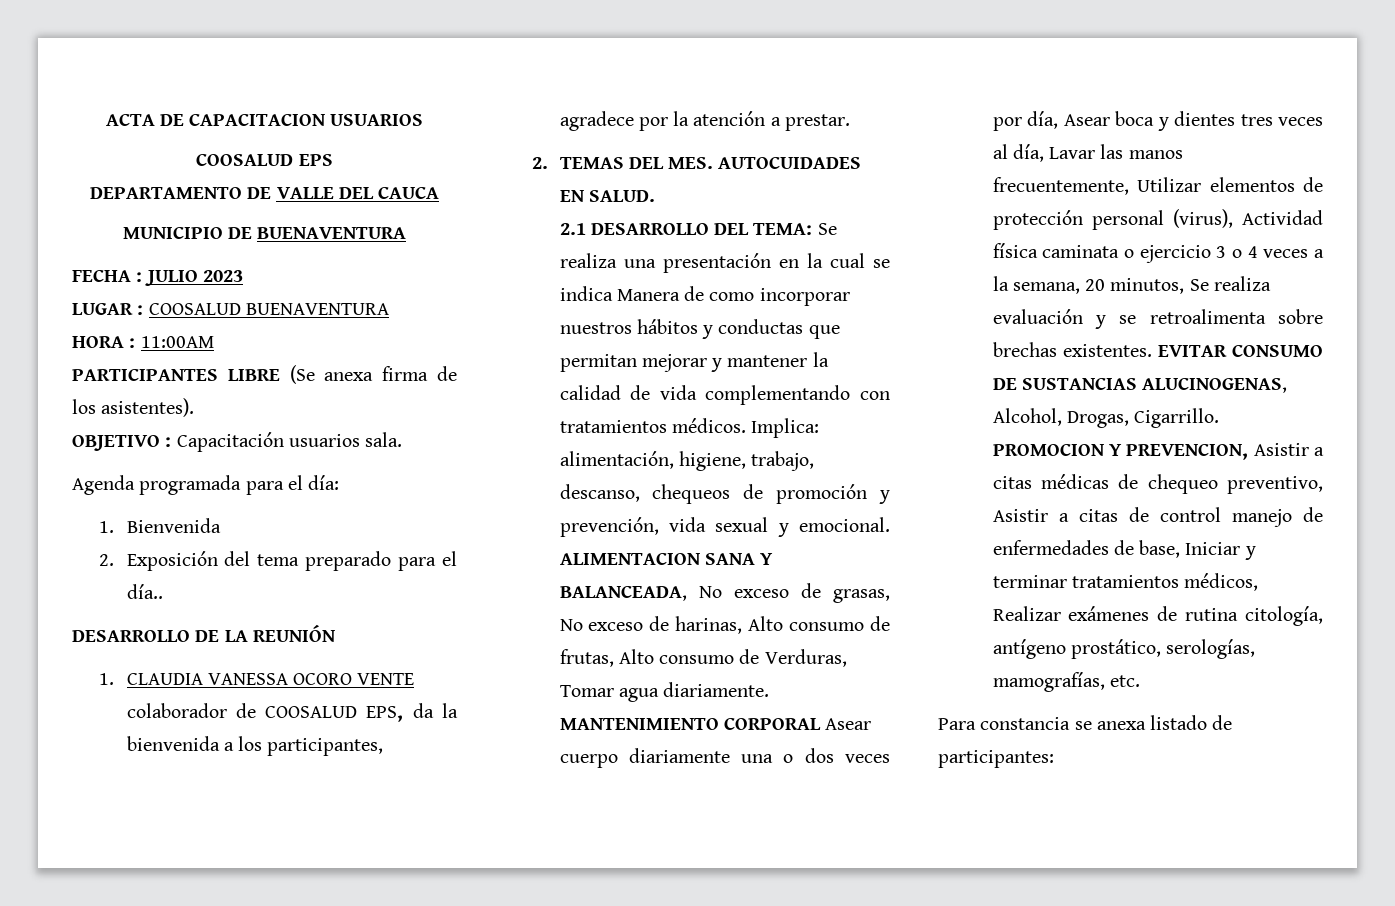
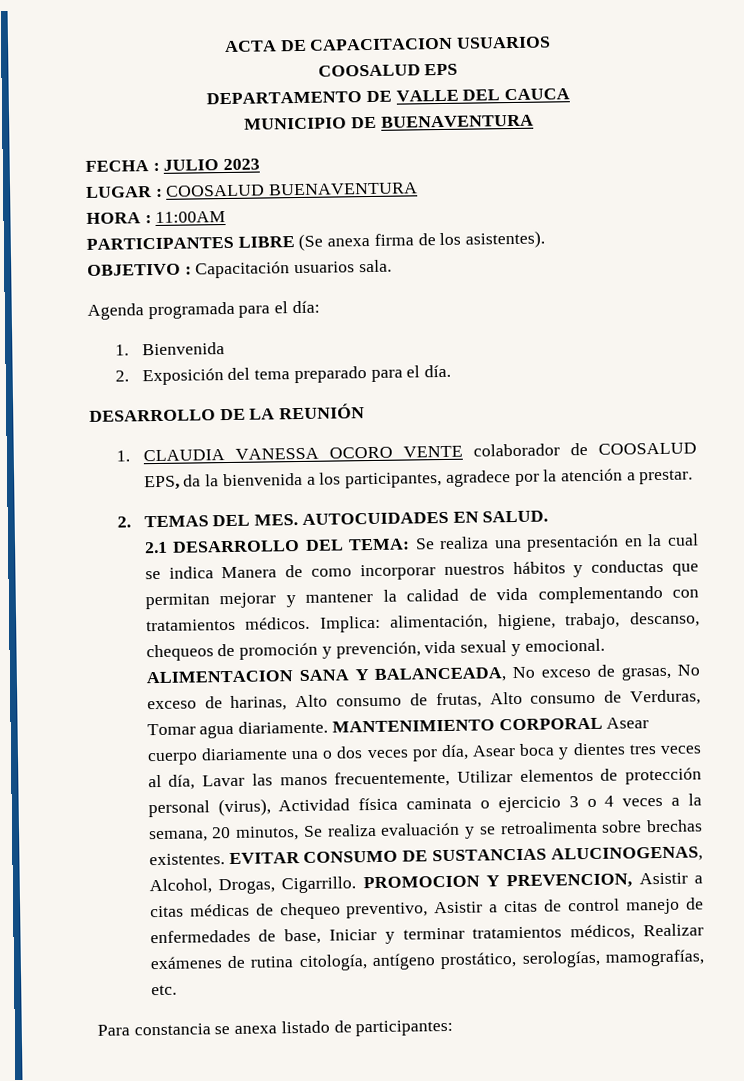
- 2. Exposición del tema preparado para el día..
+ 2. Exposición del tema preparado para el día.

